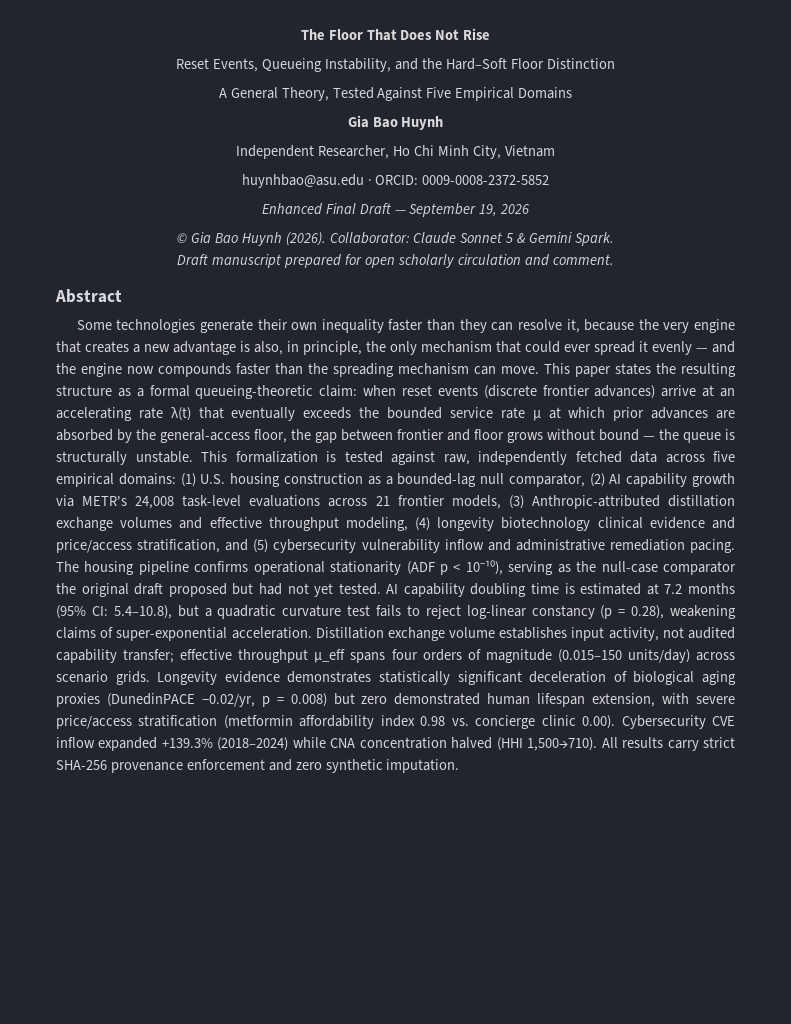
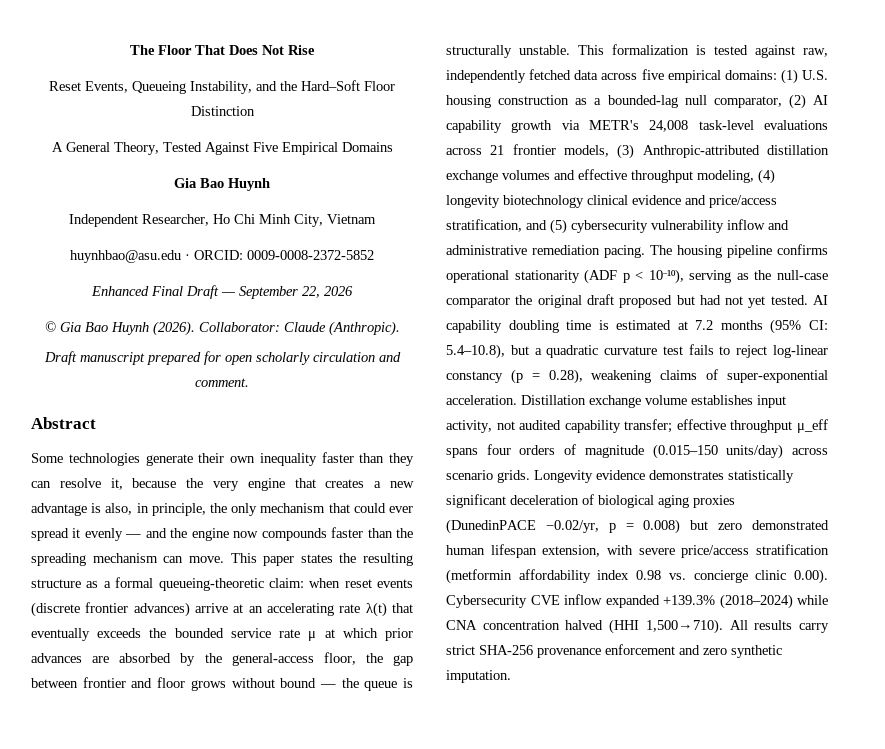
- Enhanced Final Draft — September 19, 2026
+ Enhanced Final Draft — September 22, 2026
- Collaborator: Claude Sonnet 5 & Gemini Spark.
+ Collaborator: Claude (Anthropic).

